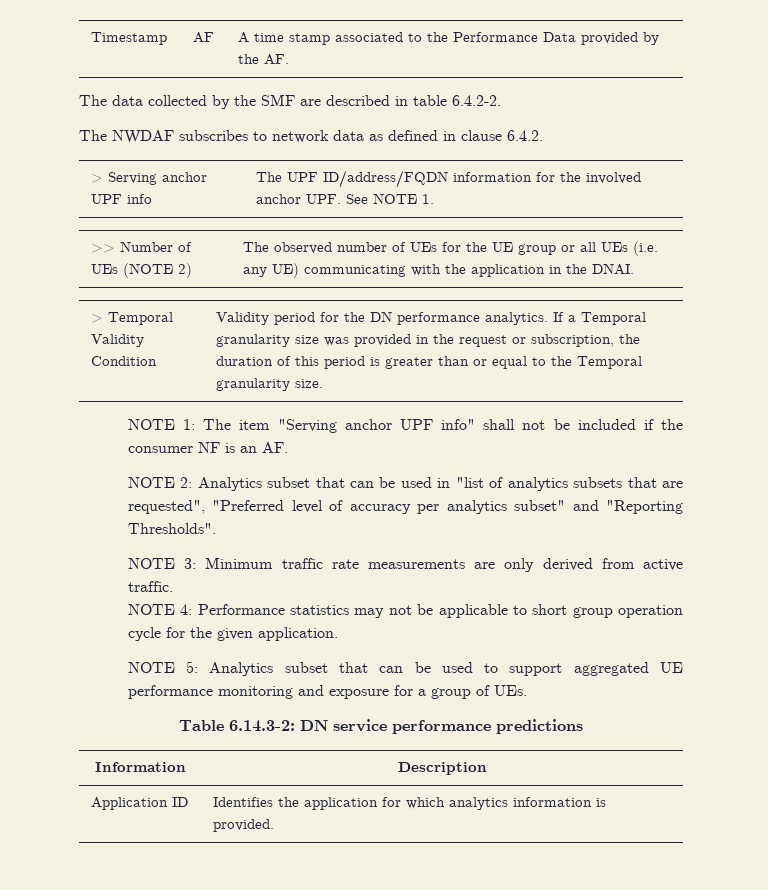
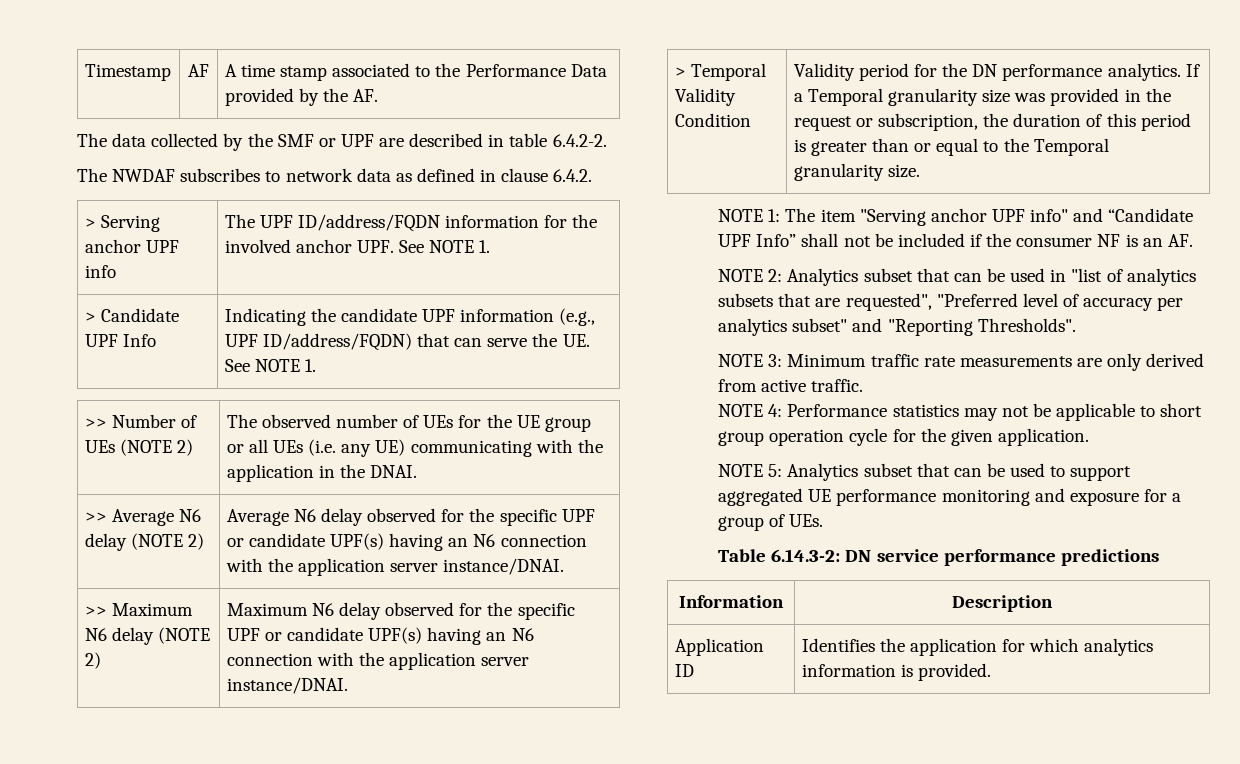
- The data collected by the SMF are described in table 6.4.2-2.
+ The data collected by the SMF or UPF are described in table 6.4.2-2.
+ > Candidate UPF Info | Indicating the candidate UPF information (e.g., UPF ID/address/FQDN) that can serve the UE. See NOTE 1.
+ >> Average N6 delay (NOTE 2) | Average N6 delay observed for the specific UPF or candidate UPF(s) having an N6 connection with the application server instance/DNAI.
+ >> Maximum N6 delay (NOTE 2) | Maximum N6 delay observed for the specific UPF or candidate UPF(s) having an N6 connection with the application server instance/DNAI.
- NOTE 1: The item "Serving anchor UPF info" shall not be included if the consumer NF is an AF.
+ NOTE 1: The item "Serving anchor UPF info" and “Candidate UPF Info” shall not be included if the consumer NF is an AF.

